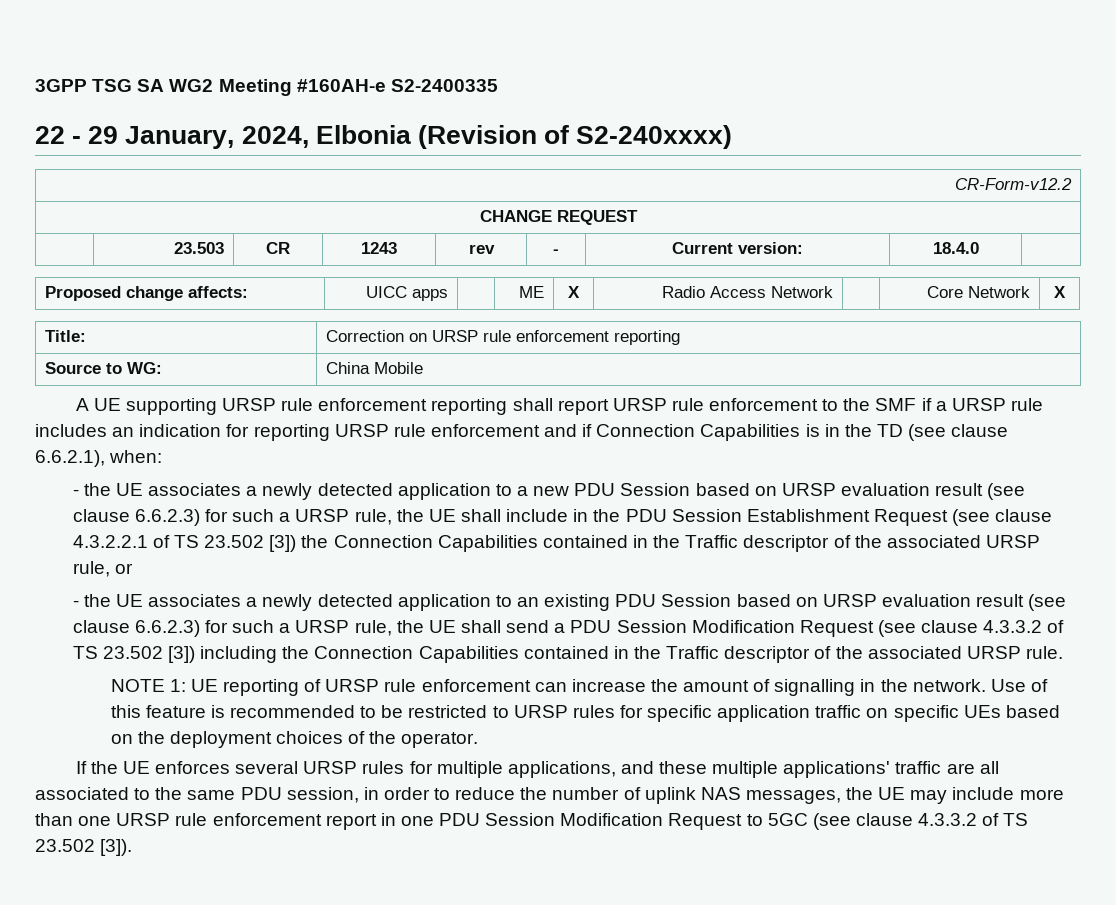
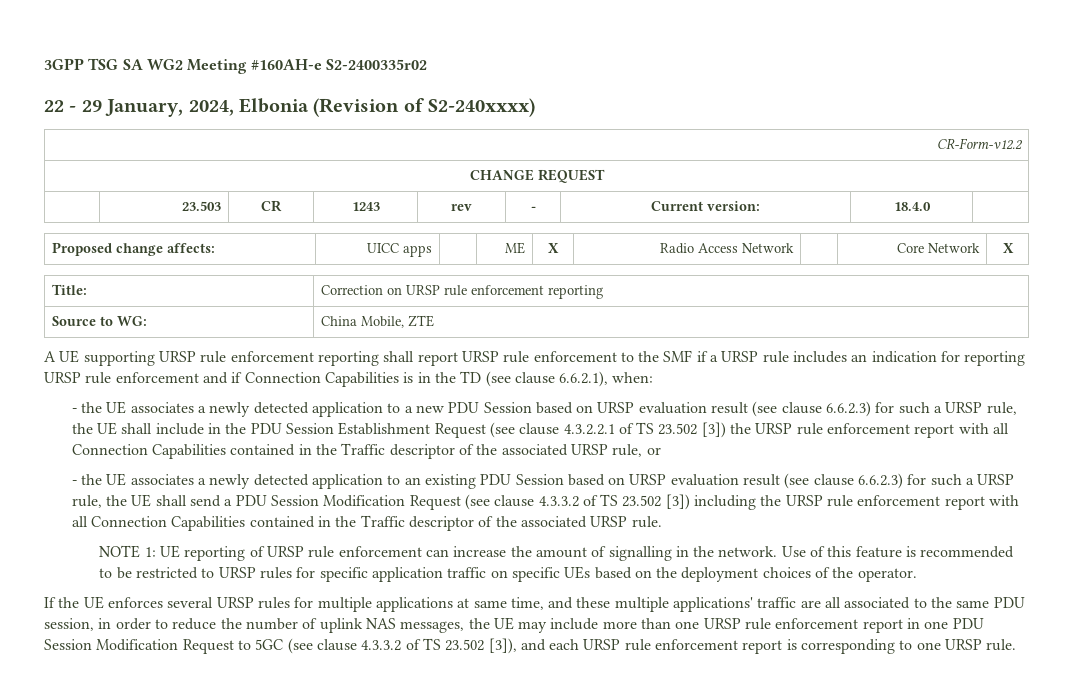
- 3GPP TSG SA WG2 Meeting #160AH-e S2-2400335
+ 3GPP TSG SA WG2 Meeting #160AH-e S2-2400335r02
- Source to WG: | China Mobile
+ Source to WG: | China Mobile, ZTE
- - the UE associates a newly detected application to a new PDU Session based on URSP evaluation result (see clause 6.6.2.3) for such a URSP rule, the UE shall include in the PDU Session Establishment Request (see clause 4.3.2.2.1 of TS 23.502 [3]) the Connection Capabilities contained in the Traffic descriptor of the associated URSP rule, or
+ - the UE associates a newly detected application to a new PDU Session based on URSP evaluation result (see clause 6.6.2.3) for such a URSP rule, the UE shall include in the PDU Session Establishment Request (see clause 4.3.2.2.1 of TS 23.502 [3]) the URSP rule enforcement report with all Connection Capabilities contained in the Traffic descriptor of the associated URSP rule, or
- - the UE associates a newly detected application to an existing PDU Session based on URSP evaluation result (see clause 6.6.2.3) for such a URSP rule, the UE shall send a PDU Session Modification Request (see clause 4.3.3.2 of TS 23.502 [3]) including the Connection Capabilities contained in the Traffic descriptor of the associated URSP rule.
+ - the UE associates a newly detected application to an existing PDU Session based on URSP evaluation result (see clause 6.6.2.3) for such a URSP rule, the UE shall send a PDU Session Modification Request (see clause 4.3.3.2 of TS 23.502 [3]) including the URSP rule enforcement report with all Connection Capabilities contained in the Traffic descriptor of the associated URSP rule.
- If the UE enforces several URSP rules for multiple applications, and these multiple applications' traffic are all associated to the same PDU session, in order to reduce the number of uplink NAS messages, the UE may include more than one URSP rule enforcement report in one PDU Session Modification Request to 5GC (see clause 4.3.3.2 of TS 23.502 [3]).
+ If the UE enforces several URSP rules for multiple applications at same time, and these multiple applications' traffic are all associated to the same PDU session, in order to reduce the number of uplink NAS messages, the UE may include more than one URSP rule enforcement report in one PDU Session Modification Request to 5GC (see clause 4.3.3.2 of TS 23.502 [3]), and each URSP rule enforcement report is corresponding to one URSP rule.

